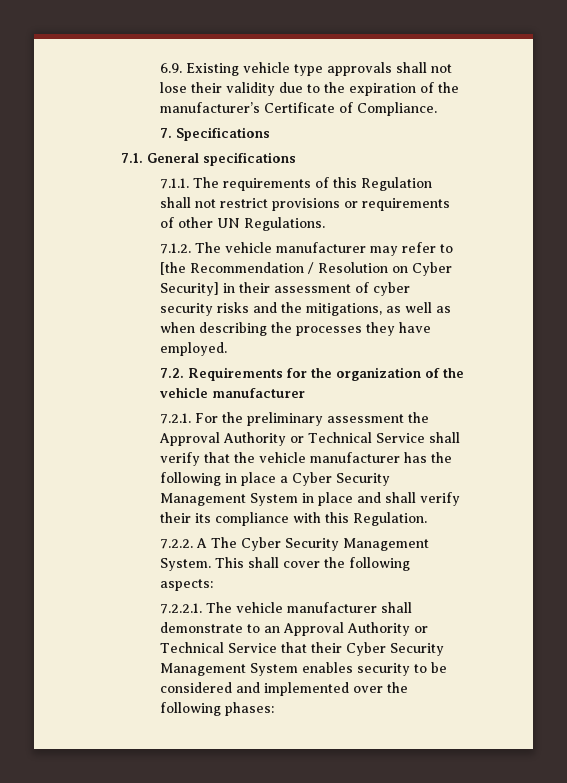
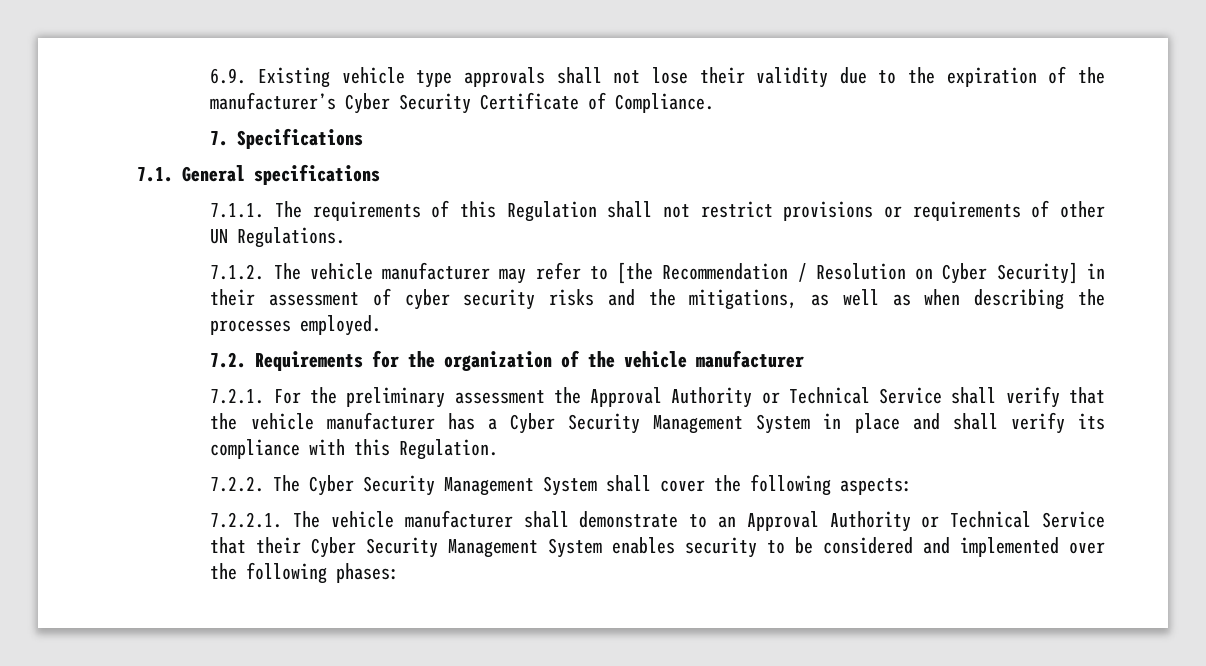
- 6.9. Existing vehicle type approvals shall not lose their validity due to the expiration of the manufacturer’s Certificate of Compliance.
+ 6.9. Existing vehicle type approvals shall not lose their validity due to the expiration of the manufacturer’s Cyber Security Certificate of Compliance.
- 7.1.2. The vehicle manufacturer may refer to [the Recommendation / Resolution on Cyber Security] in their assessment of cyber security risks and the mitigations, as well as when describing the processes they have employed.
+ 7.1.2. The vehicle manufacturer may refer to [the Recommendation / Resolution on Cyber Security] in their assessment of cyber security risks and the mitigations, as well as when describing the processes employed.
- 7.2.1. For the preliminary assessment the Approval Authority or Technical Service shall verify that the vehicle manufacturer has the following in place a Cyber Security Management System in place and shall verify their its compliance with this Regulation.
+ 7.2.1. For the preliminary assessment the Approval Authority or Technical Service shall verify that the vehicle manufacturer has a Cyber Security Management System in place and shall verify its compliance with this Regulation.
- 7.2.2. A The Cyber Security Management System. This shall cover the following aspects:
+ 7.2.2. The Cyber Security Management System shall cover the following aspects:

